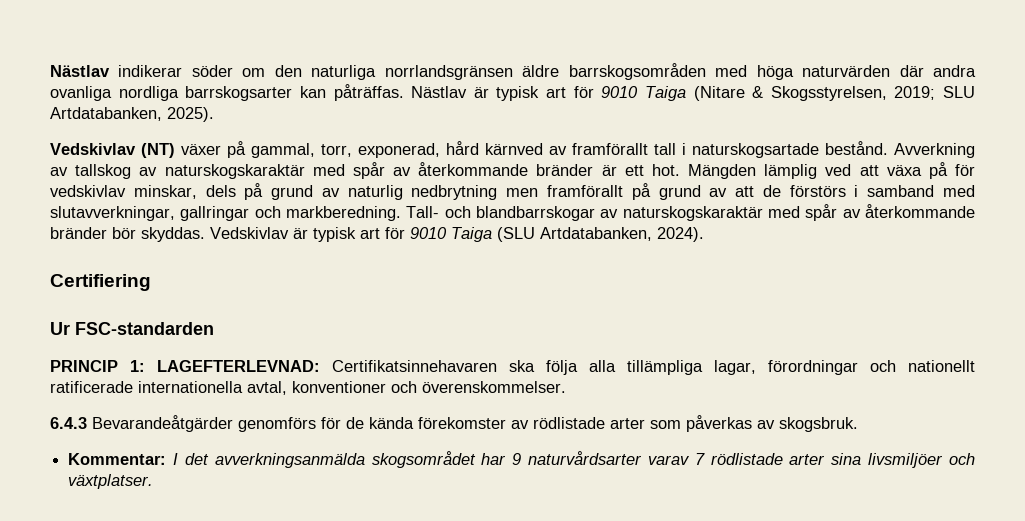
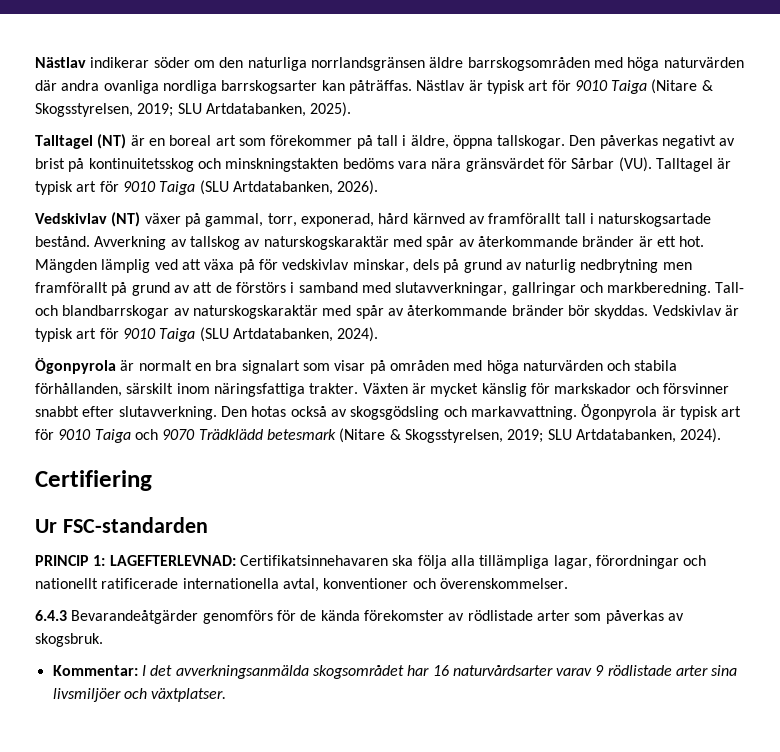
+ Talltagel (NT) är en boreal art som förekommer på tall i äldre, öppna tallskogar. Den påverkas negativt av brist på kontinuitetsskog och minskningstakten bedöms vara nära gränsvärdet för Sårbar (VU). Talltagel är typisk art för 9010 Taiga (SLU Artdatabanken, 2026).
+ Ögonpyrola är normalt en bra signalart som visar på områden med höga naturvärden och stabila förhållanden, särskilt inom näringsfattiga trakter. Växten är mycket känslig för markskador och försvinner snabbt efter slutavverkning. Den hotas också av skogsgödsling och markavvattning. Ögonpyrola är typisk art för 9010 Taiga och 9070 Trädklädd betesmark (Nitare & Skogsstyrelsen, 2019; SLU Artdatabanken, 2024).
- Kommentar: I det avverkningsanmälda skogsområdet har 9 naturvårdsarter varav 7 rödlistade arter sina livsmiljöer och växtplatser.
+ Kommentar: I det avverkningsanmälda skogsområdet har 16 naturvårdsarter varav 9 rödlistade arter sina livsmiljöer och växtplatser.

